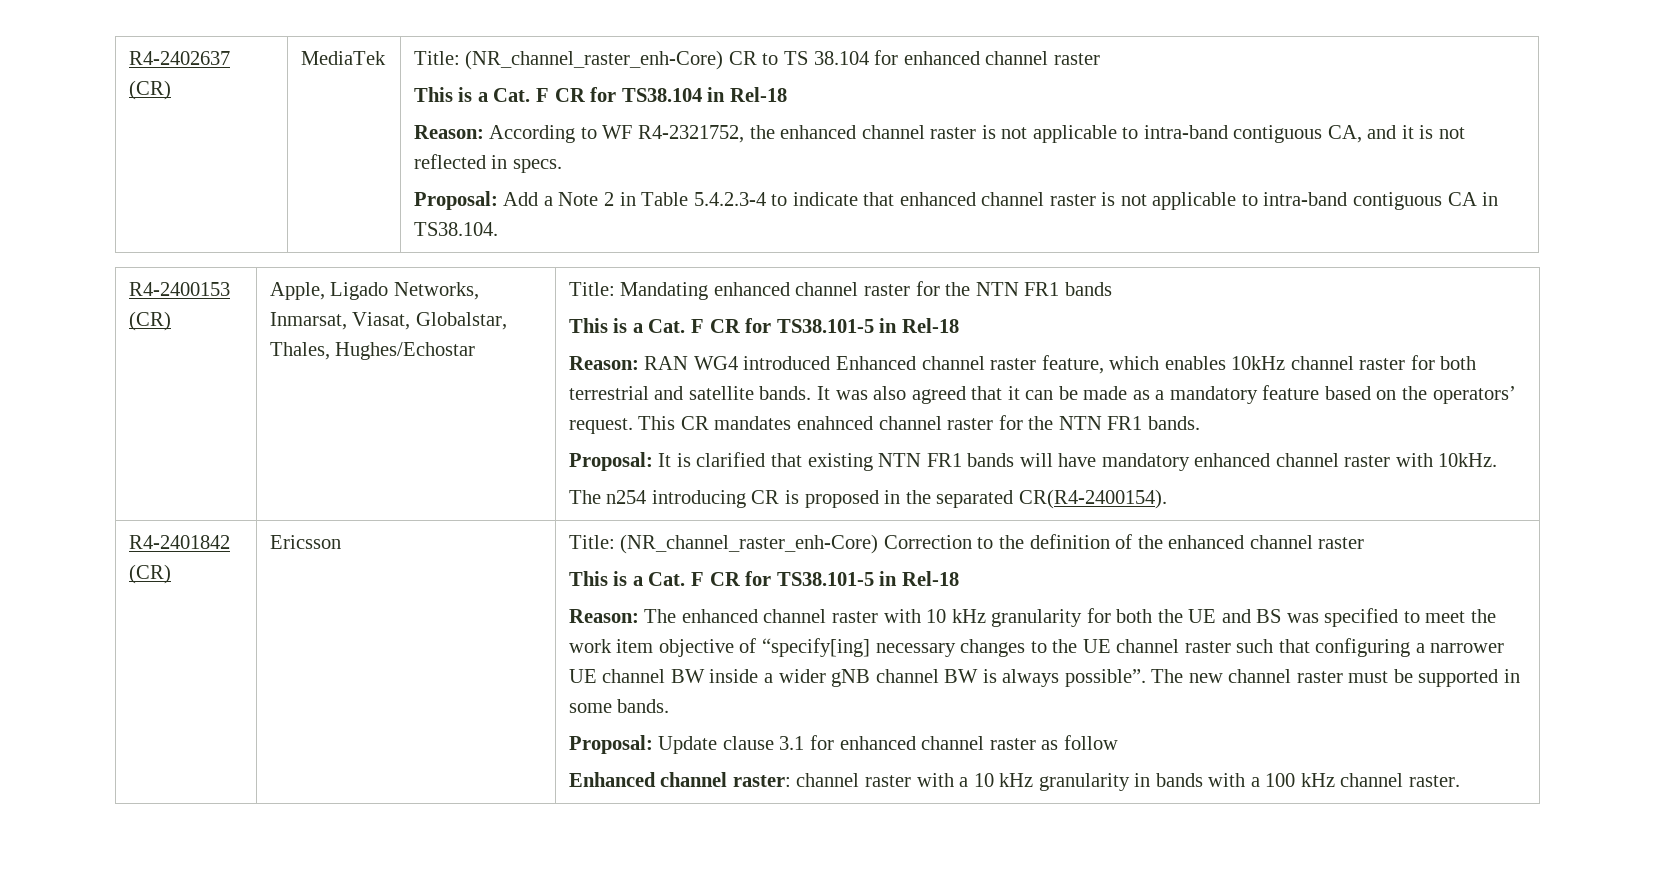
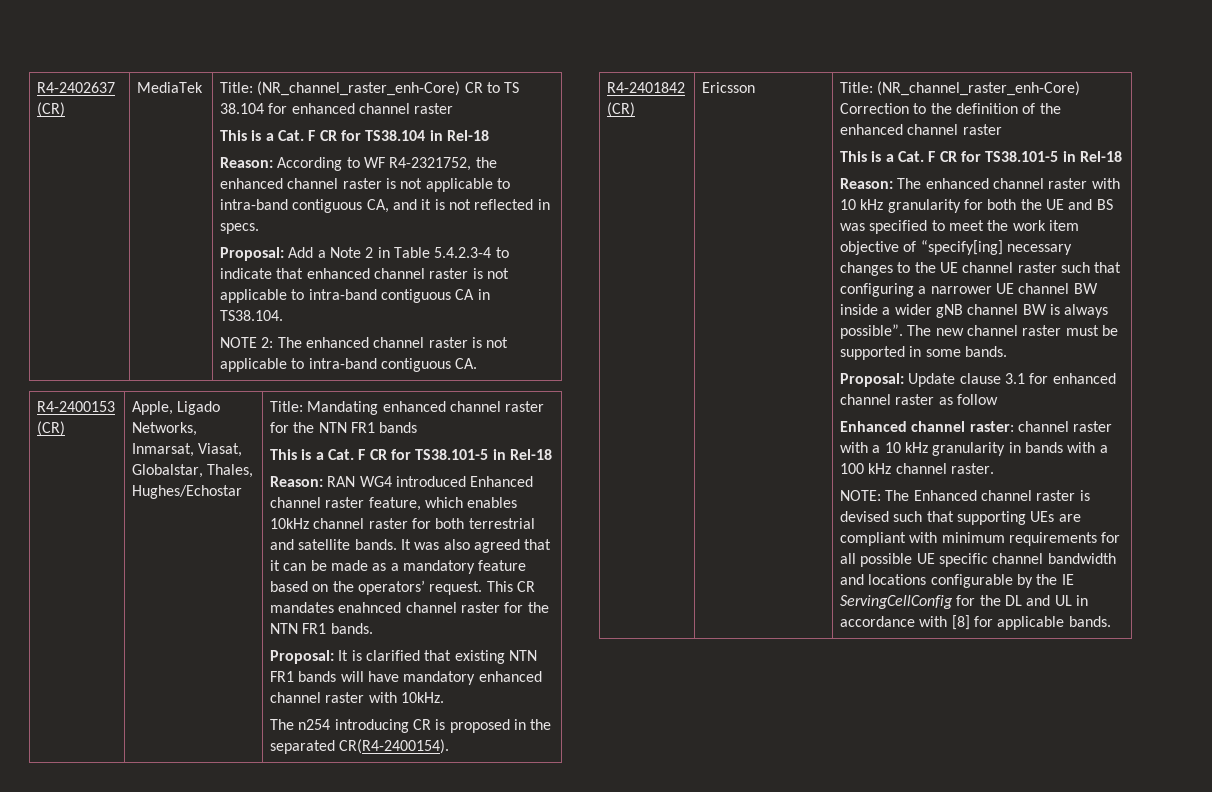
+ NOTE 2: The enhanced channel raster is not applicable to intra-band contiguous CA.
+ NOTE: The Enhanced channel raster is devised such that supporting UEs are compliant with minimum requirements for all possible UE specific channel bandwidth and locations configurable by the IE ServingCellConfig for the DL and UL in accordance with [8] for applicable bands.

